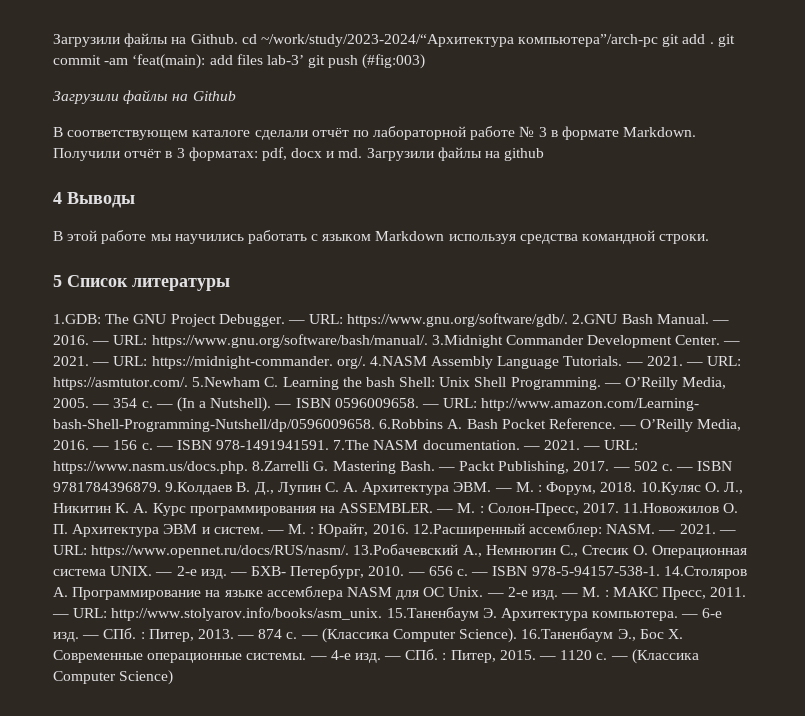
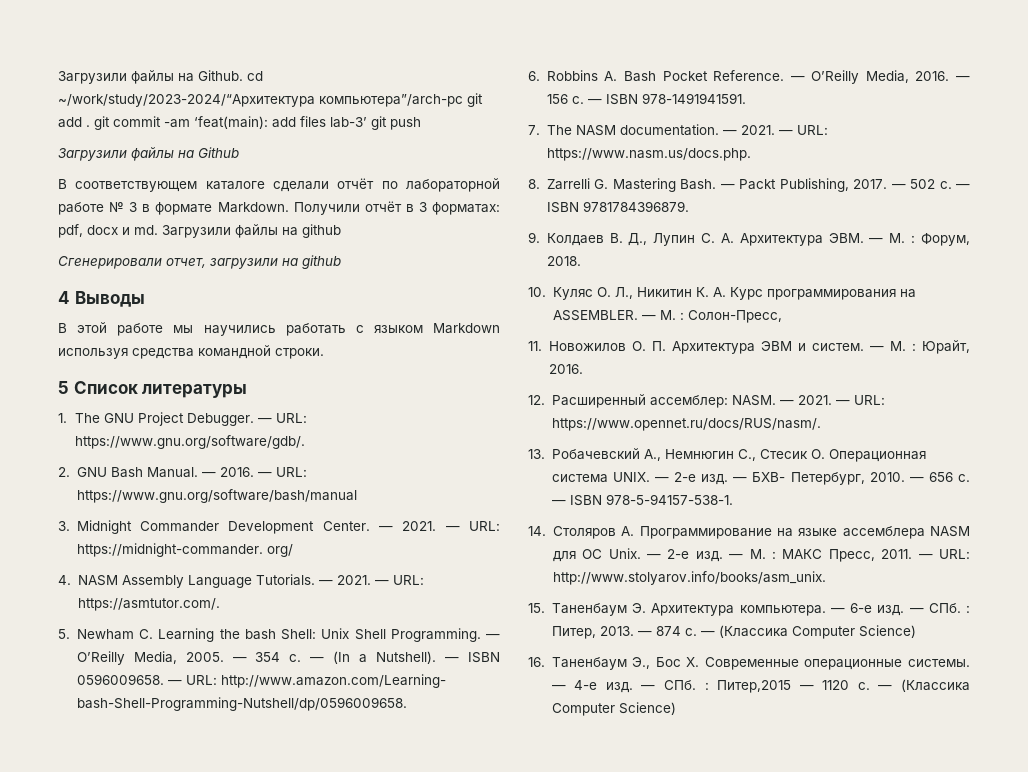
- Загрузили файлы на Github. cd ~/work/study/2023-2024/“Архитектура компьютера”/arch-pc git add . git commit -am ‘feat(main): add files lab-3’ git push (#fig:003)
+ Загрузили файлы на Github. cd ~/work/study/2023-2024/“Архитектура компьютера”/arch-pc git add . git commit -am ‘feat(main): add files lab-3’ git push
+ Сгенерировали отчет, загрузили на github
- 1.GDB: The GNU Project Debugger.
+ 1. The GNU Project Debugger.
- — URL: https://www.gnu.org/software/gdb/. 2.GNU Bash Manual.
+ — URL: https://www.gnu.org/software/gdb/.
+ 2. GNU Bash Manual.
- — URL: https://www.gnu.org/software/bash/manual/. 3.Midnight Commander Development Center.
+ — URL: https://www.gnu.org/software/bash/manual
+ 3. Midnight Commander Development Center.
- — URL: https://midnight-commander. org/. 4.NASM Assembly Language Tutorials.
+ — URL: https://midnight-commander. org/
+ 4. NASM Assembly Language Tutorials.
- — URL: https://asmtutor.com/. 5.Newham C. Learning the bash Shell: Unix Shell Programming.
+ — URL: https://asmtutor.com/.
+ 5. Newham C. Learning the bash Shell: Unix Shell Programming.
- — URL: http://www.amazon.com/Learning- bash-Shell-Programming-Nutshell/dp/0596009658. 6.Robbins A. Bash Pocket Reference.
+ — URL: http://www.amazon.com/Learning- bash-Shell-Programming-Nutshell/dp/0596009658.
+ 6. Robbins A. Bash Pocket Reference.
- — ISBN 978-1491941591. 7.The NASM documentation.
+ — ISBN 978-1491941591.
+ 7. The NASM documentation.
- — URL: https://www.nasm.us/docs.php. 8.Zarrelli G. Mastering Bash.
+ — URL: https://www.nasm.us/docs.php.
+ 8. Zarrelli G. Mastering Bash.
- — ISBN 9781784396879. 9.Колдаев В. Д., Лупин С. А. Архитектура ЭВМ. — М. : Форум, 2018. 10.Куляс О. Л., Никитин К. А. Курс программирования на ASSEMBLER.
+ — ISBN 9781784396879.
+ 9. Колдаев В. Д., Лупин С. А. Архитектура ЭВМ. — М. : Форум, 2018.
+ 10. Куляс О. Л., Никитин К. А. Курс программирования на ASSEMBLER.
- — М. : Солон-Пресс, 2017. 11.Новожилов О. П. Архитектура ЭВМ и систем.
+ — М. : Солон-Пресс,
+ 11. Новожилов О. П. Архитектура ЭВМ и систем.
- — М. : Юрайт, 2016. 12.Расширенный ассемблер: NASM.
+ — М. : Юрайт, 2016.
+ 12. Расширенный ассемблер: NASM.
- — URL: https://www.opennet.ru/docs/RUS/nasm/. 13.Робачевский А., Немнюгин С., Стесик О. Операционная система UNIX.
+ — URL: https://www.opennet.ru/docs/RUS/nasm/.
+ 13. Робачевский А., Немнюгин С., Стесик О. Операционная система UNIX.
- — ISBN 978-5-94157-538-1. 14.Столяров А. Программирование на языке ассемблера NASM для ОС Unix.
+ — ISBN 978-5-94157-538-1.
+ 14. Столяров А. Программирование на языке ассемблера NASM для ОС Unix.
- — URL: http://www.stolyarov.info/books/asm_unix. 15.Таненбаум Э. Архитектура компьютера.
+ — URL: http://www.stolyarov.info/books/asm_unix.
+ 15. Таненбаум Э. Архитектура компьютера.
- — 874 с. — (Классика Computer Science). 16.Таненбаум Э., Бос Х. Современные операционные системы.
+ — 874 с. — (Классика Computer Science)
+ 16. Таненбаум Э., Бос Х. Современные операционные системы.
- — СПб. : Питер, 2015. — 1120 с.
+ — СПб. : Питер,2015 — 1120 с.

